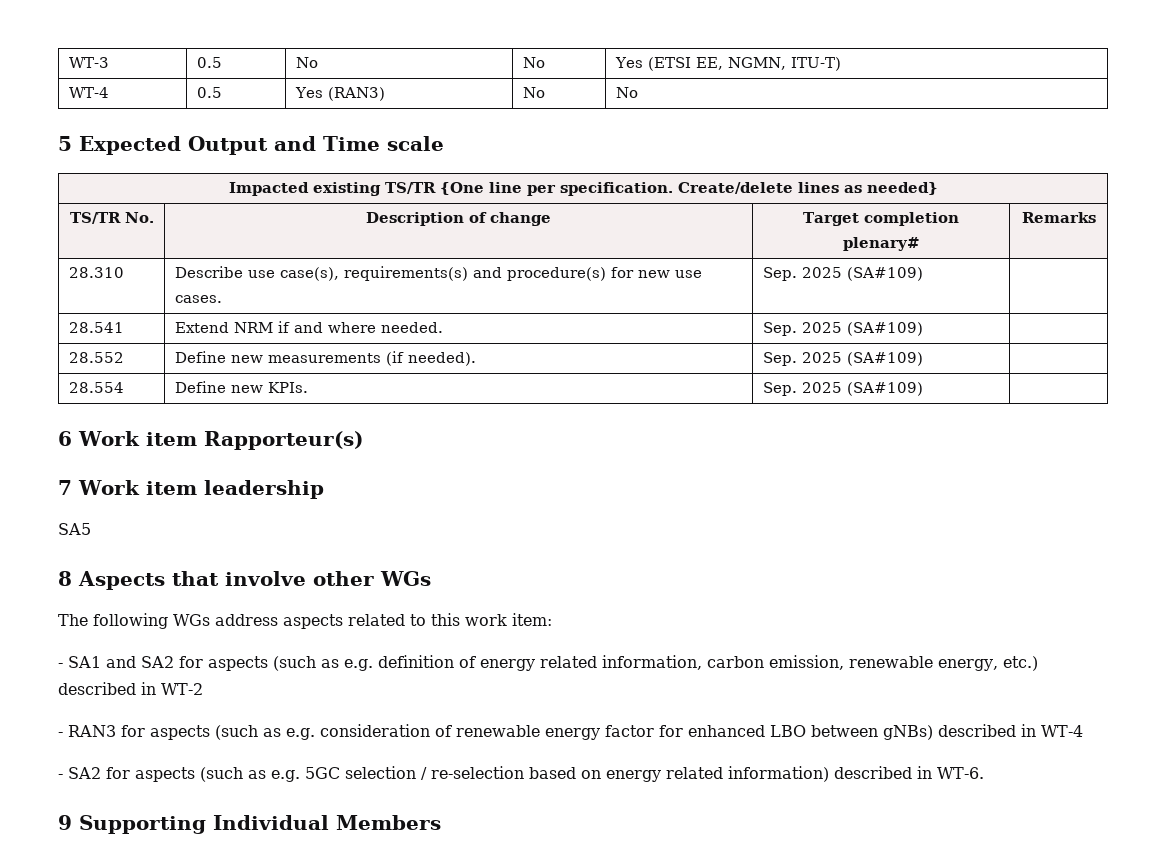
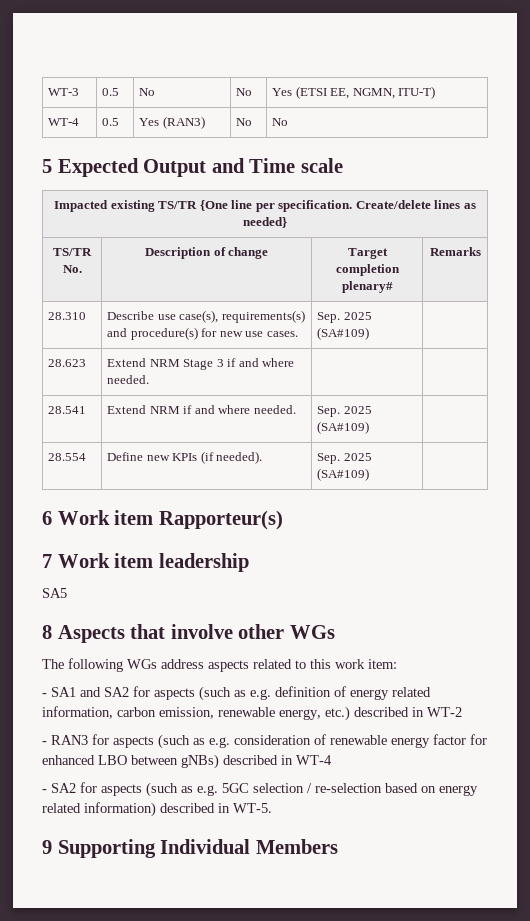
+ 28.623 | Extend NRM Stage 3 if and where needed. | |
- 28.552 | Define new measurements (if needed). | Sep. 2025 (SA#109) |
- 28.554 | Define new KPIs. | Sep. 2025 (SA#109) |
+ 28.554 | Define new KPIs (if needed). | Sep. 2025 (SA#109) |
- - SA2 for aspects (such as e.g. 5GC selection / re-selection based on energy related information) described in WT-6.
+ - SA2 for aspects (such as e.g. 5GC selection / re-selection based on energy related information) described in WT-5.

